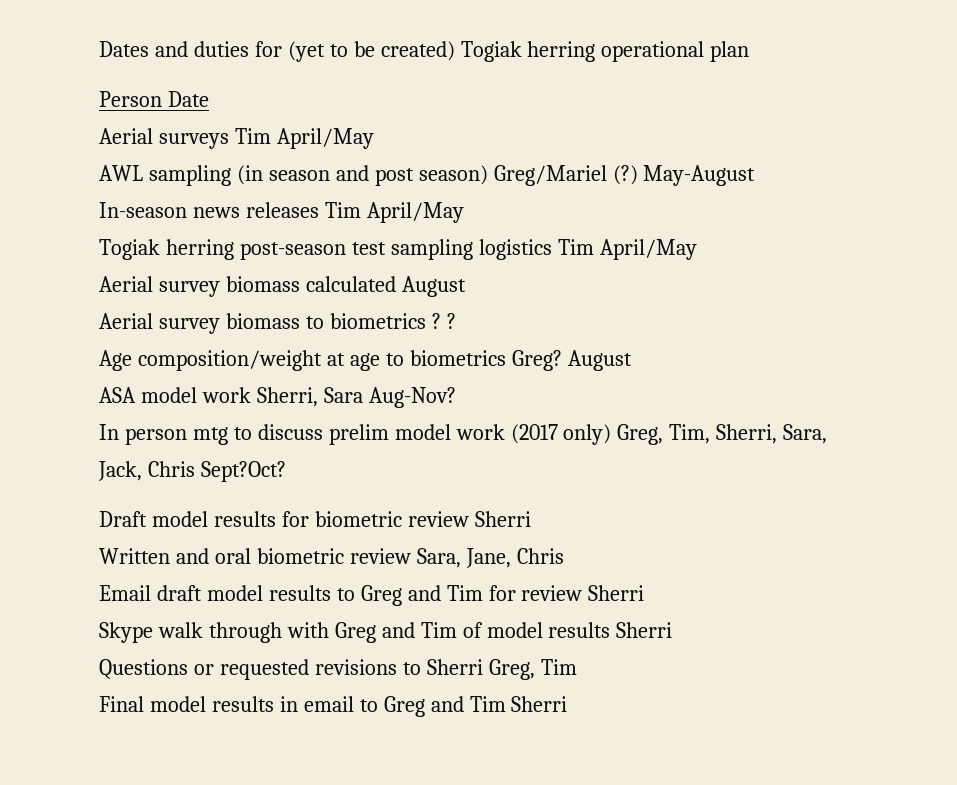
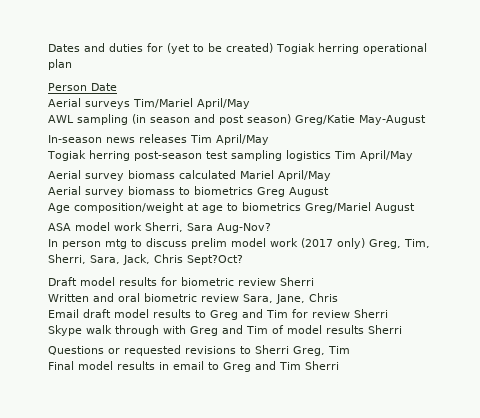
- Aerial surveys Tim April/May
+ Aerial surveys Tim/Mariel April/May
- AWL sampling (in season and post season) Greg/Mariel (?) May-August
+ AWL sampling (in season and post season) Greg/Katie May-August
- Aerial survey biomass calculated August
+ Aerial survey biomass calculated Mariel April/May
- Aerial survey biomass to biometrics ? ?
+ Aerial survey biomass to biometrics Greg August
- Age composition/weight at age to biometrics Greg? August
+ Age composition/weight at age to biometrics Greg/Mariel August

